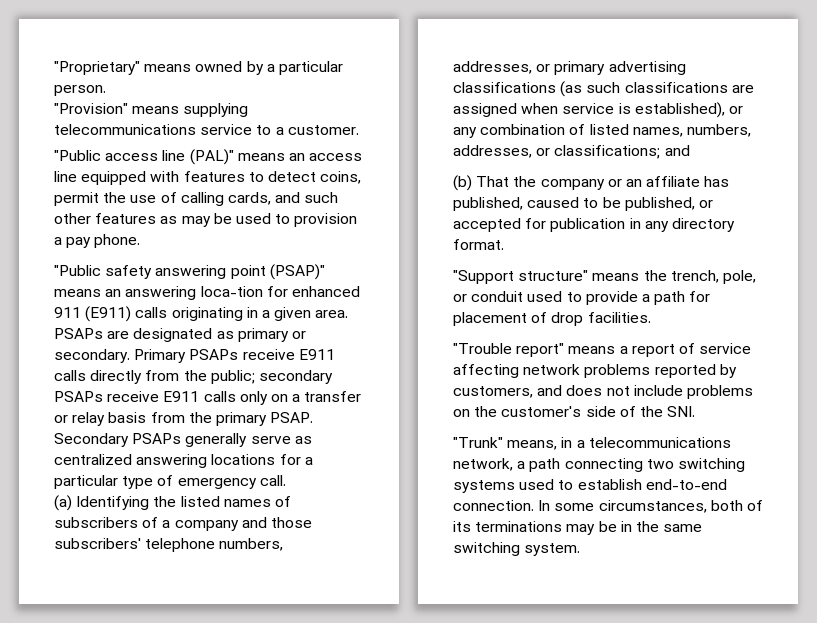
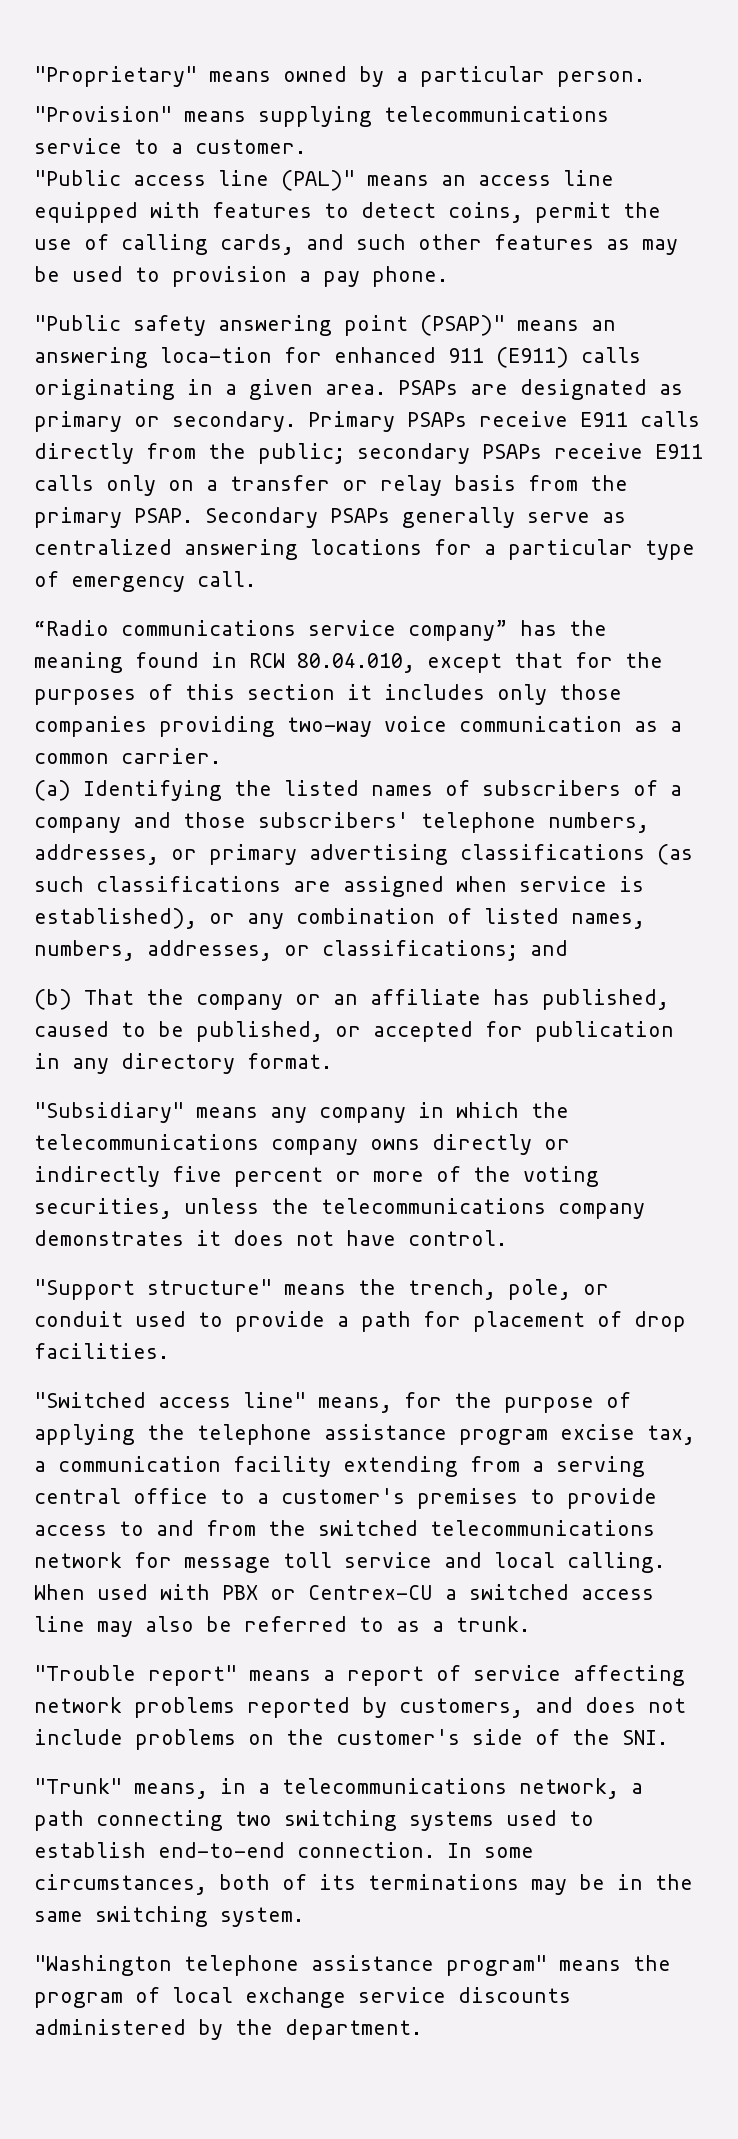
+ “Radio communications service company” has the meaning found in RCW 80.04.010, except that for the purposes of this section it includes only those companies providing two-way voice communication as a common carrier.
+ "Subsidiary" means any company in which the telecommunications company owns directly or indirectly five percent or more of the voting securities, unless the telecommunications company demonstrates it does not have control.
+ "Switched access line" means, for the purpose of applying the telephone assistance program excise tax, a communication facility extending from a serving central office to a customer's premises to provide access to and from the switched telecommunications network for message toll service and local calling. When used with PBX or Centrex-CU a switched access line may also be referred to as a trunk.
+ "Washington telephone assistance program" means the program of local exchange service discounts administered by the department.

